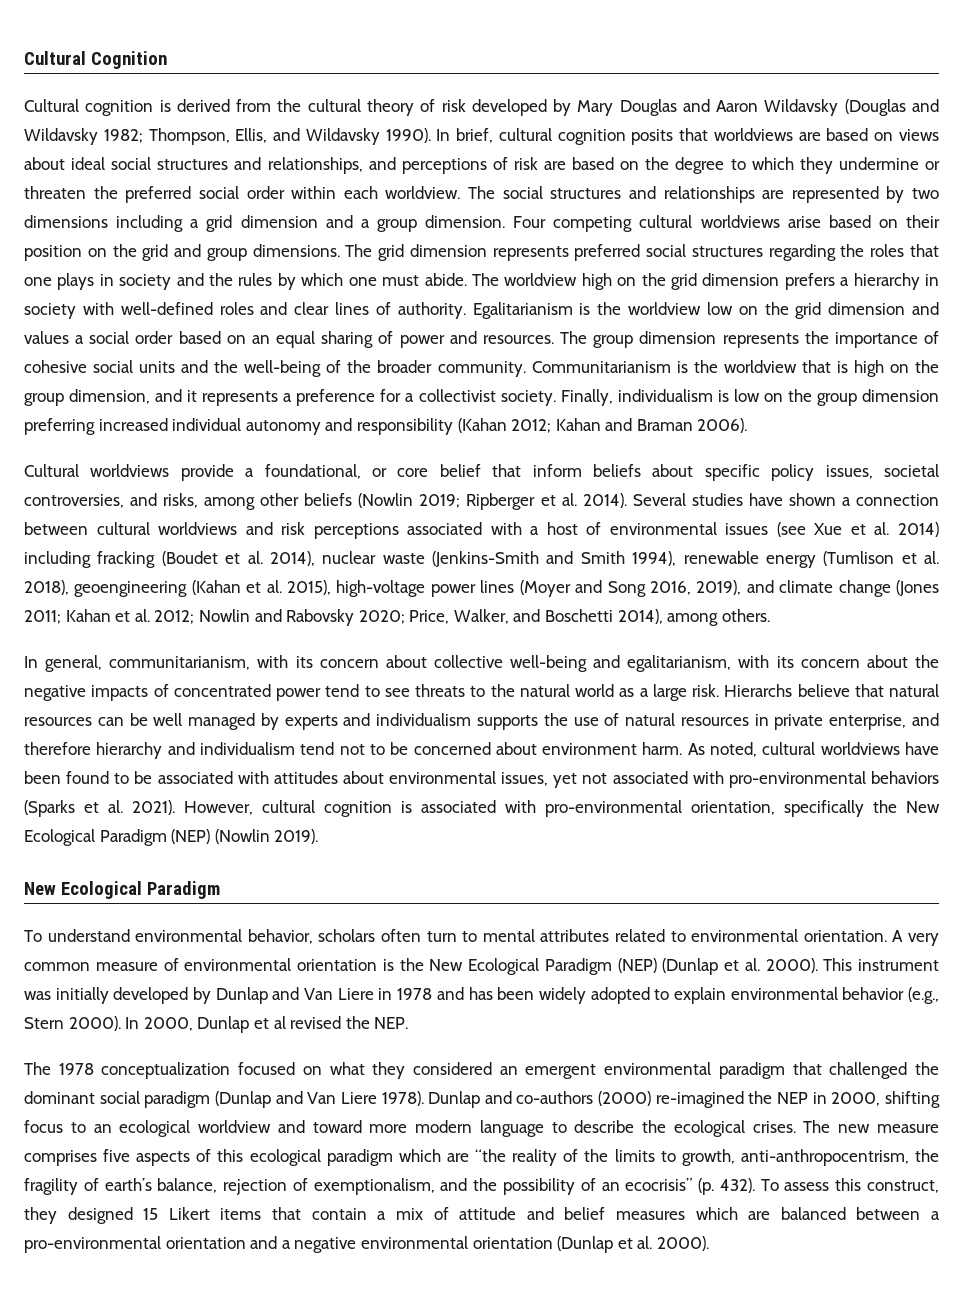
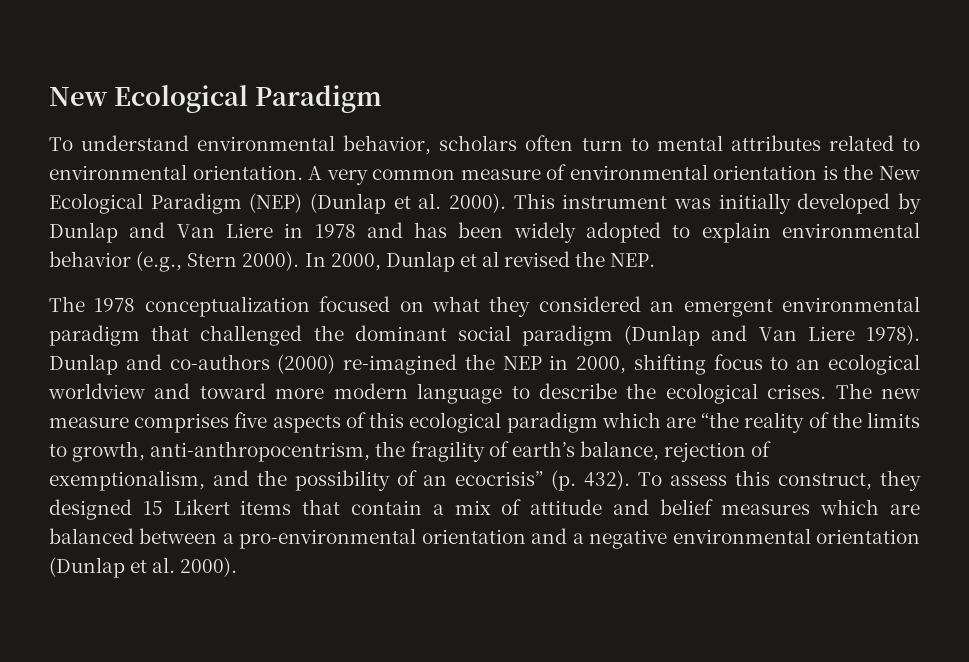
- Cultural Cognition
- Cultural cognition is derived from the cultural theory of risk developed by Mary Douglas and Aaron Wildavsky (Douglas and Wildavsky 1982; Thompson, Ellis, and Wildavsky 1990). In brief, cultural cognition posits that worldviews are based on views about ideal social structures and relationships, and perceptions of risk are based on the degree to which they undermine or threaten the preferred social order within each worldview. The social structures and relationships are represented by two dimensions including a grid dimension and a group dimension. Four competing cultural worldviews arise based on their position on the grid and group dimensions. The grid dimension represents preferred social structures regarding the roles that one plays in society and the rules by which one must abide. The worldview high on the grid dimension prefers a hierarchy in society with well-defined roles and clear lines of authority. Egalitarianism is the worldview low on the grid dimension and values a social order based on an equal sharing of power and resources. The group dimension represents the importance of cohesive social units and the well-being of the broader community. Communitarianism is the worldview that is high on the group dimension, and it represents a preference for a collectivist society. Finally, individualism is low on the group dimension preferring increased individual autonomy and responsibility (Kahan 2012; Kahan and Braman 2006).
- Cultural worldviews provide a foundational, or core belief that inform beliefs about specific policy issues, societal controversies, and risks, among other beliefs (Nowlin 2019; Ripberger et al. 2014). Several studies have shown a connection between cultural worldviews and risk perceptions associated with a host of environmental issues (see Xue et al. 2014) including fracking (Boudet et al. 2014), nuclear waste (Jenkins-Smith and Smith 1994), renewable energy (Tumlison et al. 2018), geoengineering (Kahan et al. 2015), high-voltage power lines (Moyer and Song 2016, 2019), and climate change (Jones 2011; Kahan et al. 2012; Nowlin and Rabovsky 2020; Price, Walker, and Boschetti 2014), among others.
- In general, communitarianism, with its concern about collective well-being and egalitarianism, with its concern about the negative impacts of concentrated power tend to see threats to the natural world as a large risk. Hierarchs believe that natural resources can be well managed by experts and individualism supports the use of natural resources in private enterprise, and therefore hierarchy and individualism tend not to be concerned about environment harm. As noted, cultural worldviews have been found to be associated with attitudes about environmental issues, yet not associated with pro-environmental behaviors (Sparks et al. 2021). However, cultural cognition is associated with pro-environmental orientation, specifically the New Ecological Paradigm (NEP) (Nowlin 2019).

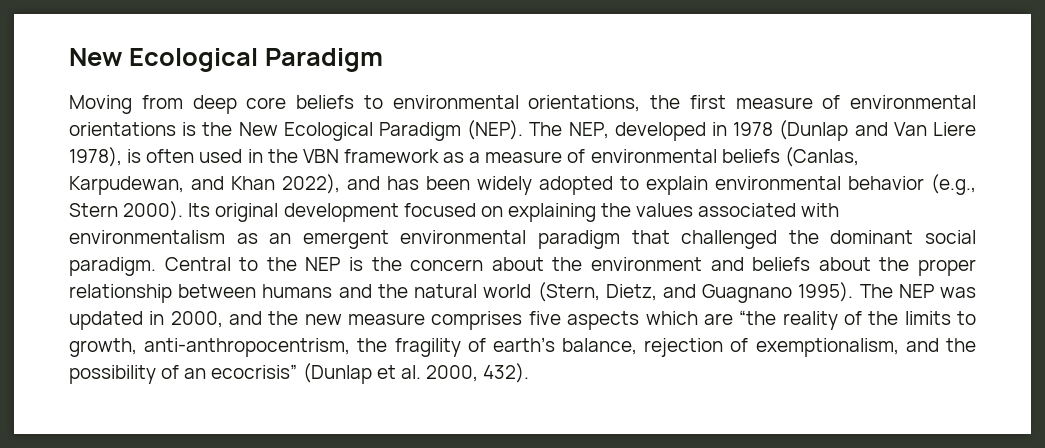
- To understand environmental behavior, scholars often turn to mental attributes related to environmental orientation. A very common measure of environmental orientation is the New Ecological Paradigm (NEP) (Dunlap et al. 2000). This instrument was initially developed by Dunlap and Van Liere in 1978 and has been widely adopted to explain environmental behavior (e.g., Stern 2000).
+ Moving from deep core beliefs to environmental orientations, the first measure of environmental orientations is the New Ecological Paradigm (NEP). The NEP, developed in 1978 (Dunlap and Van Liere 1978), is often used in the VBN framework as a measure of environmental beliefs (Canlas, Karpudewan, and Khan 2022), and has been widely adopted to explain environmental behavior (e.g., Stern 2000).
- In 2000, Dunlap et al revised the NEP.
- The 1978 conceptualization focused on what they considered an emergent environmental paradigm that challenged the dominant social paradigm (Dunlap and Van Liere 1978). Dunlap and co-authors (2000) re-imagined the NEP in 2000, shifting focus to an ecological worldview and toward more modern language to describe the ecological crises. The new measure comprises five aspects of this ecological paradigm which are “the reality of the limits to growth, anti-anthropocentrism, the fragility of earth’s balance, rejection of exemptionalism, and the possibility of an ecocrisis” (p. 432). To assess this construct, they designed 15 Likert items that contain a mix of attitude and belief measures which are balanced between a pro-environmental orientation and a negative environmental orientation (Dunlap et al. 2000).
+ Its original development focused on explaining the values associated with environmentalism as an emergent environmental paradigm that challenged the dominant social paradigm. Central to the NEP is the concern about the environment and beliefs about the proper relationship between humans and the natural world (Stern, Dietz, and Guagnano 1995). The NEP was updated in 2000, and the new measure comprises five aspects which are “the reality of the limits to growth, anti-anthropocentrism, the fragility of earth’s balance, rejection of exemptionalism, and the possibility of an ecocrisis” (Dunlap et al. 2000, 432).

